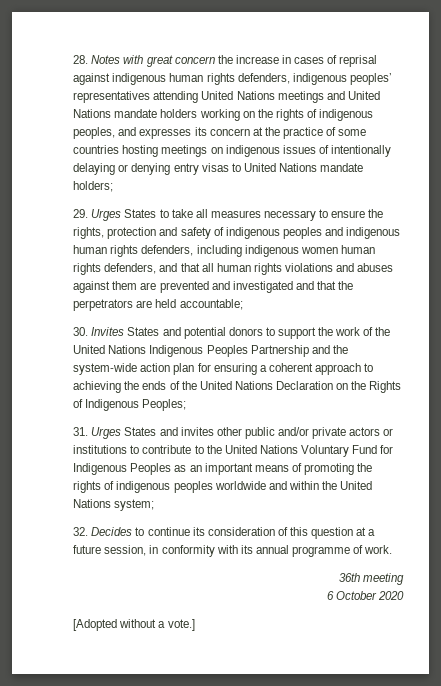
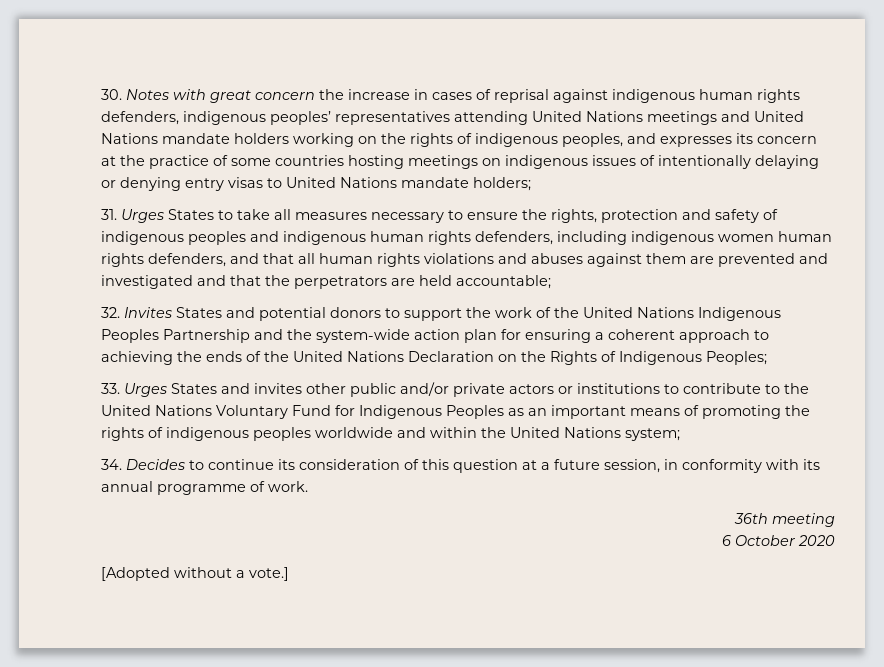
- 28. Notes with great concern the increase in cases of reprisal against indigenous human rights defenders, indigenous peoples’ representatives attending United Nations meetings and United Nations mandate holders working on the rights of indigenous peoples, and expresses its concern at the practice of some countries hosting meetings on indigenous issues of intentionally delaying or denying entry visas to United Nations mandate holders;
+ 30. Notes with great concern the increase in cases of reprisal against indigenous human rights defenders, indigenous peoples’ representatives attending United Nations meetings and United Nations mandate holders working on the rights of indigenous peoples, and expresses its concern at the practice of some countries hosting meetings on indigenous issues of intentionally delaying or denying entry visas to United Nations mandate holders;
- 29. Urges States to take all measures necessary to ensure the rights, protection and safety of indigenous peoples and indigenous human rights defenders, including indigenous women human rights defenders, and that all human rights violations and abuses against them are prevented and investigated and that the perpetrators are held accountable;
+ 31. Urges States to take all measures necessary to ensure the rights, protection and safety of indigenous peoples and indigenous human rights defenders, including indigenous women human rights defenders, and that all human rights violations and abuses against them are prevented and investigated and that the perpetrators are held accountable;
- 30. Invites States and potential donors to support the work of the United Nations Indigenous Peoples Partnership and the system-wide action plan for ensuring a coherent approach to achieving the ends of the United Nations Declaration on the Rights of Indigenous Peoples;
+ 32. Invites States and potential donors to support the work of the United Nations Indigenous Peoples Partnership and the system-wide action plan for ensuring a coherent approach to achieving the ends of the United Nations Declaration on the Rights of Indigenous Peoples;
- 31. Urges States and invites other public and/or private actors or institutions to contribute to the United Nations Voluntary Fund for Indigenous Peoples as an important means of promoting the rights of indigenous peoples worldwide and within the United Nations system;
+ 33. Urges States and invites other public and/or private actors or institutions to contribute to the United Nations Voluntary Fund for Indigenous Peoples as an important means of promoting the rights of indigenous peoples worldwide and within the United Nations system;
- 32. Decides to continue its consideration of this question at a future session, in conformity with its annual programme of work.
+ 34. Decides to continue its consideration of this question at a future session, in conformity with its annual programme of work.

